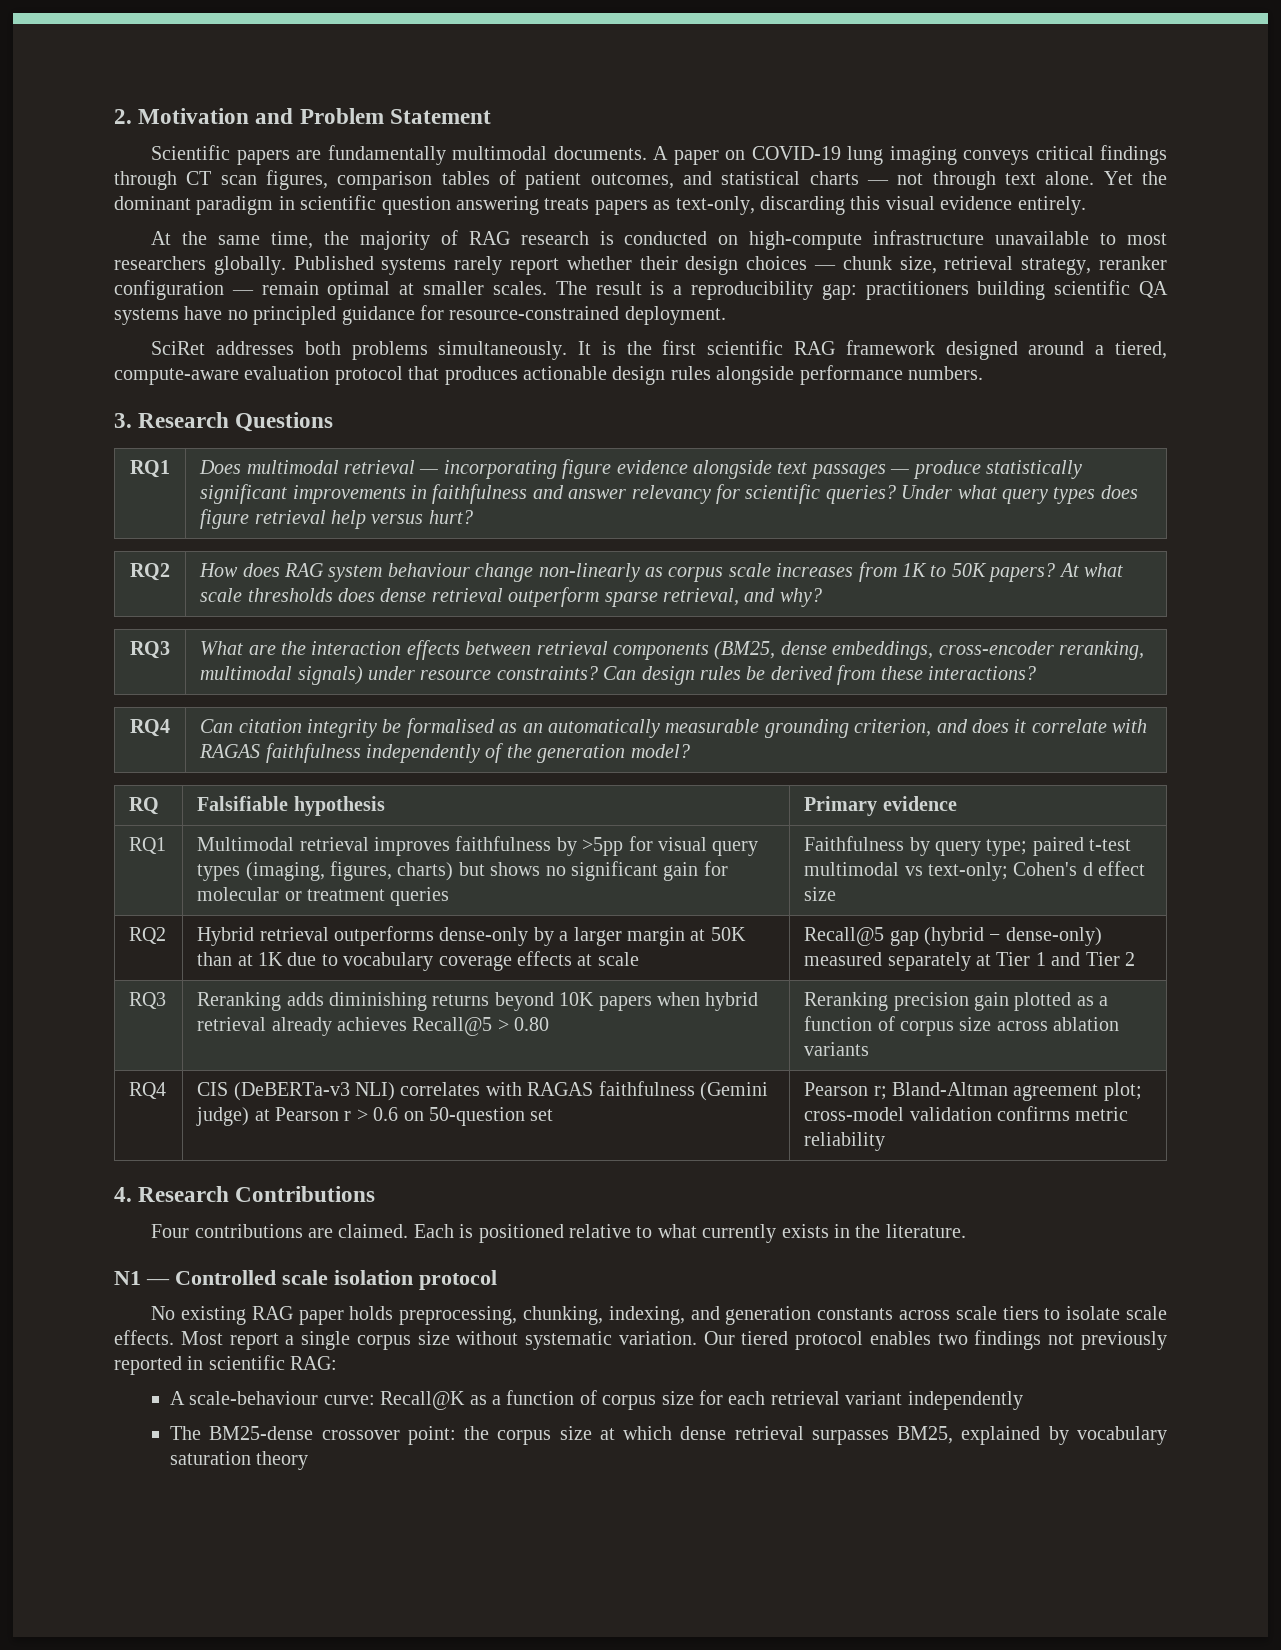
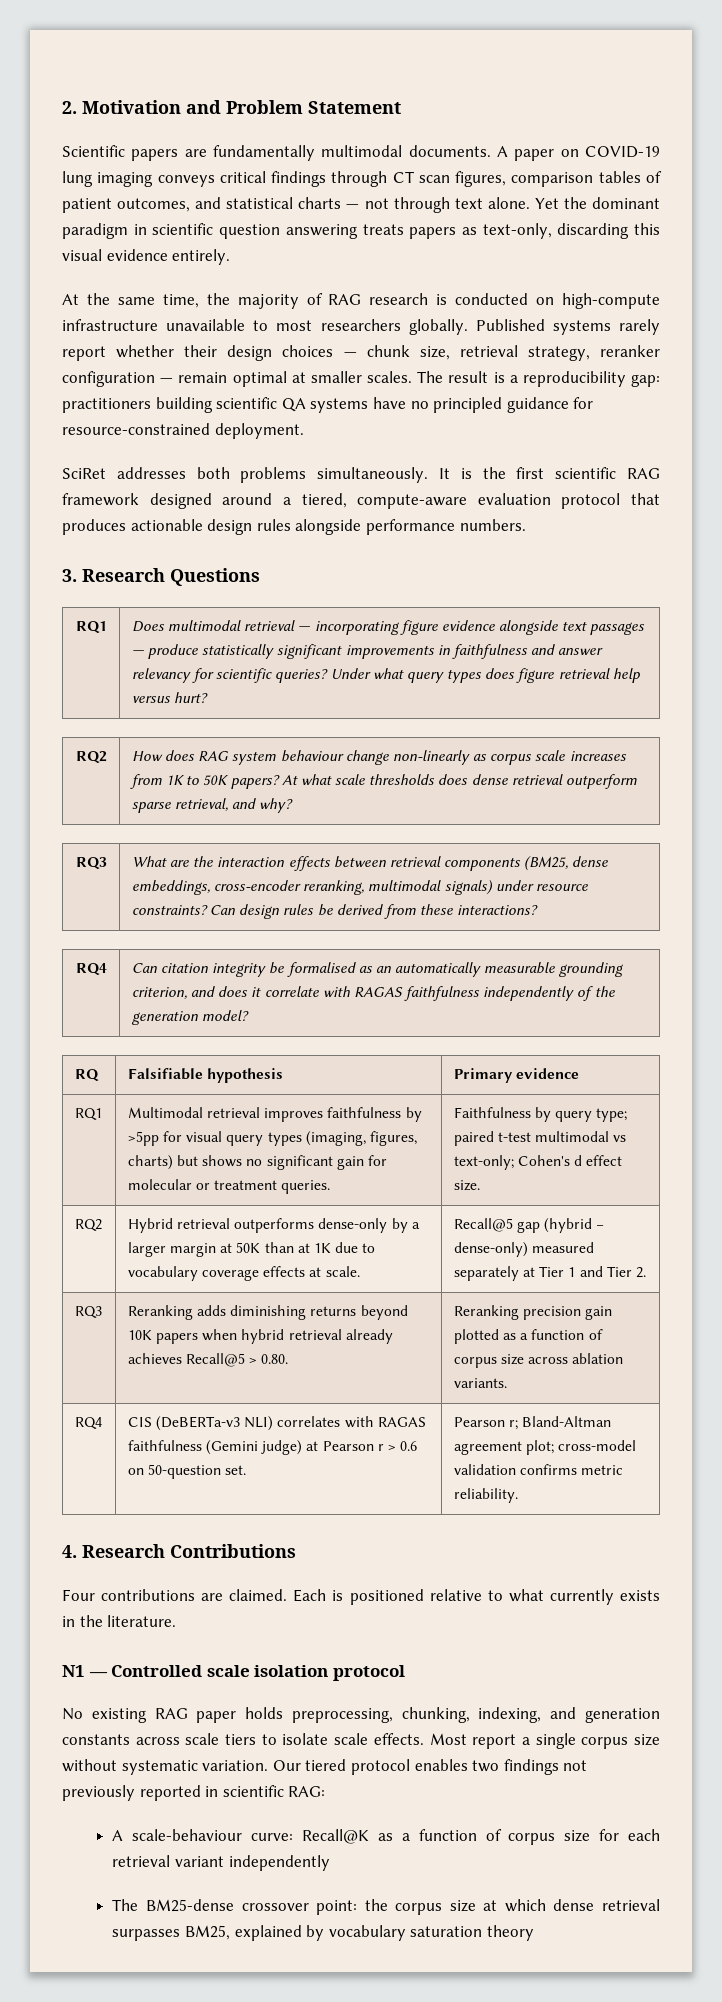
- RQ1 | Multimodal retrieval improves faithfulness by >5pp for visual query types (imaging, figures, charts) but shows no significant gain for molecular or treatment queries | Faithfulness by query type; paired t-test multimodal vs text-only; Cohen's d effect size
+ RQ1 | Multimodal retrieval improves faithfulness by >5pp for visual query types (imaging, figures, charts) but shows no significant gain for molecular or treatment queries. | Faithfulness by query type; paired t-test multimodal vs text-only; Cohen's d effect size.
- RQ2 | Hybrid retrieval outperforms dense-only by a larger margin at 50K than at 1K due to vocabulary coverage effects at scale | Recall@5 gap (hybrid − dense-only) measured separately at Tier 1 and Tier 2
+ RQ2 | Hybrid retrieval outperforms dense-only by a larger margin at 50K than at 1K due to vocabulary coverage effects at scale. | Recall@5 gap (hybrid − dense-only) measured separately at Tier 1 and Tier 2.
- RQ3 | Reranking adds diminishing returns beyond 10K papers when hybrid retrieval already achieves Recall@5 > 0.80 | Reranking precision gain plotted as a function of corpus size across ablation variants
+ RQ3 | Reranking adds diminishing returns beyond 10K papers when hybrid retrieval already achieves Recall@5 > 0.80. | Reranking precision gain plotted as a function of corpus size across ablation variants.
- RQ4 | CIS (DeBERTa-v3 NLI) correlates with RAGAS faithfulness (Gemini judge) at Pearson r > 0.6 on 50-question set | Pearson r; Bland-Altman agreement plot; cross-model validation confirms metric reliability
+ RQ4 | CIS (DeBERTa-v3 NLI) correlates with RAGAS faithfulness (Gemini judge) at Pearson r > 0.6 on 50-question set. | Pearson r; Bland-Altman agreement plot; cross-model validation confirms metric reliability.

